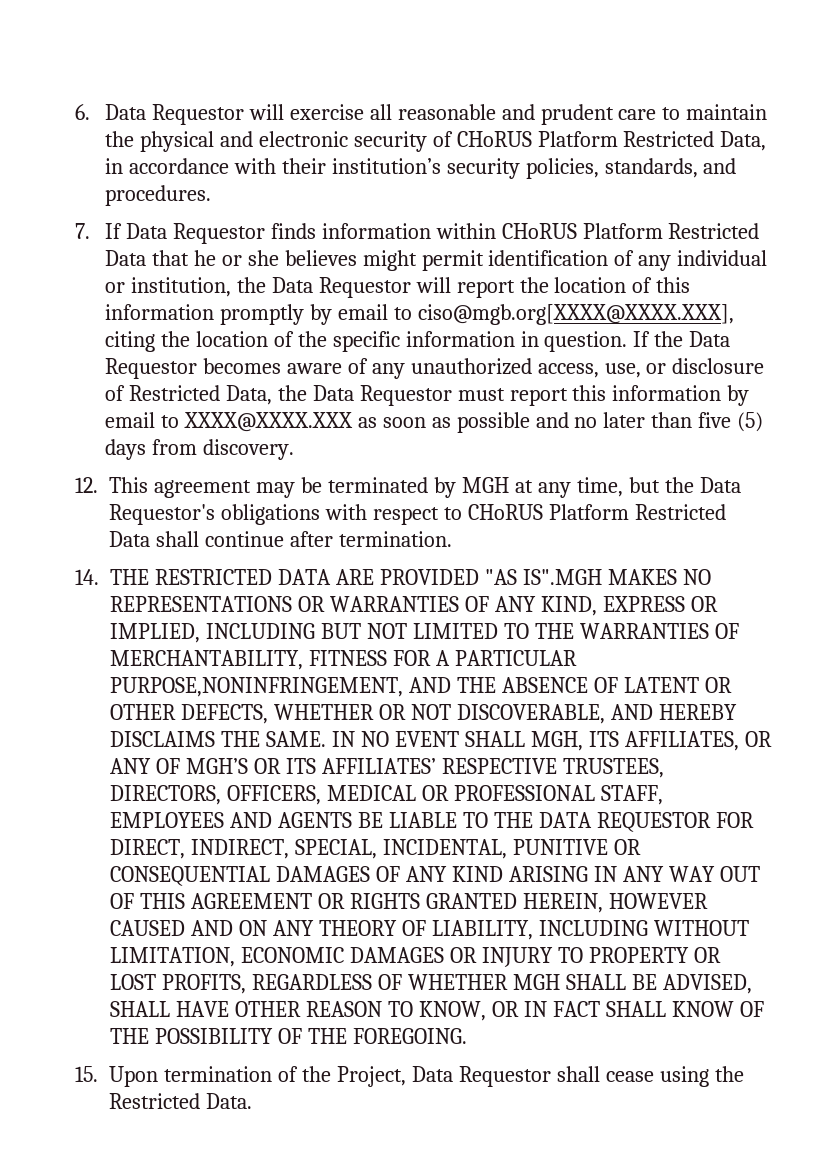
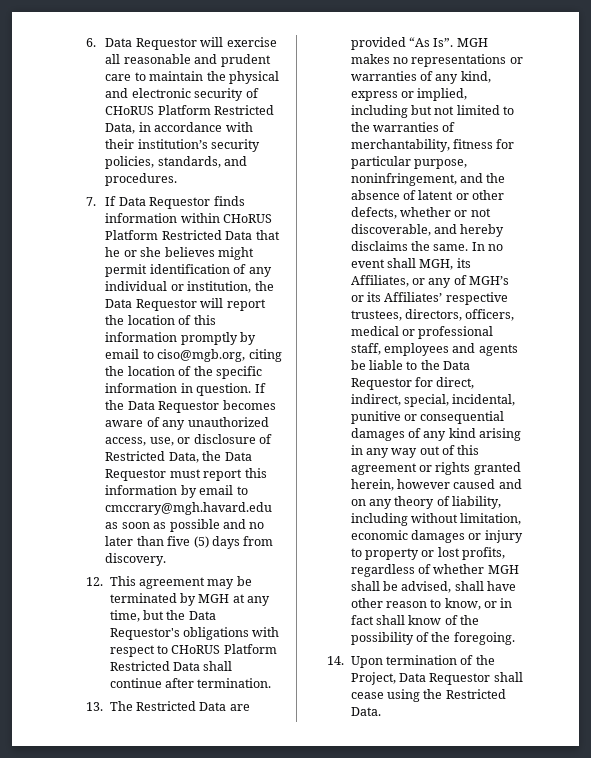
- 7. If Data Requestor finds information within CHoRUS Platform Restricted Data that he or she believes might permit identification of any individual or institution, the Data Requestor will report the location of this information promptly by email to ciso@mgb.org[XXXX@XXXX.XXX], citing the location of the specific information in question.
+ 7. If Data Requestor finds information within CHoRUS Platform Restricted Data that he or she believes might permit identification of any individual or institution, the Data Requestor will report the location of this information promptly by email to ciso@mgb.org, citing the location of the specific information in question.
- If the Data Requestor becomes aware of any unauthorized access, use, or disclosure of Restricted Data, the Data Requestor must report this information by email to XXXX@XXXX.XXX as soon as possible and no later than five (5) days from discovery.
+ If the Data Requestor becomes aware of any unauthorized access, use, or disclosure of Restricted Data, the Data Requestor must report this information by email to cmccrary@mgh.havard.edu as soon as possible and no later than five (5) days from discovery.
- 14. THE RESTRICTED DATA ARE PROVIDED "AS IS".MGH MAKES NO REPRESENTATIONS OR WARRANTIES OF ANY KIND, EXPRESS OR IMPLIED, INCLUDING BUT NOT LIMITED TO THE WARRANTIES OF MERCHANTABILITY, FITNESS FOR A PARTICULAR PURPOSE,NONINFRINGEMENT, AND THE ABSENCE OF LATENT OR OTHER DEFECTS, WHETHER OR NOT DISCOVERABLE, AND HEREBY DISCLAIMS THE SAME. IN NO EVENT SHALL MGH, ITS AFFILIATES, OR ANY OF MGH’S OR ITS AFFILIATES’ RESPECTIVE TRUSTEES, DIRECTORS, OFFICERS, MEDICAL OR PROFESSIONAL STAFF, EMPLOYEES AND AGENTS BE LIABLE TO THE DATA REQUESTOR FOR DIRECT, INDIRECT, SPECIAL, INCIDENTAL, PUNITIVE OR CONSEQUENTIAL DAMAGES OF ANY KIND ARISING IN ANY WAY OUT OF THIS AGREEMENT OR RIGHTS GRANTED HEREIN, HOWEVER CAUSED AND ON ANY THEORY OF LIABILITY, INCLUDING WITHOUT LIMITATION, ECONOMIC DAMAGES OR INJURY TO PROPERTY OR LOST PROFITS, REGARDLESS OF WHETHER MGH SHALL BE ADVISED, SHALL HAVE OTHER REASON TO KNOW, OR IN FACT SHALL KNOW OF THE POSSIBILITY OF THE FOREGOING.
- 15. Upon termination of the Project, Data Requestor shall cease using the Restricted Data.
+ 13. The Restricted Data are provided “As Is”. MGH makes no representations or warranties of any kind, express or implied, including but not limited to the warranties of merchantability, fitness for particular purpose, noninfringement, and the absence of latent or other defects, whether or not discoverable, and hereby disclaims the same. In no event shall MGH, its Affiliates, or any of MGH’s or its Affiliates’ respective trustees, directors, officers, medical or professional staff, employees and agents be liable to the Data Requestor for direct, indirect, special, incidental, punitive or consequential damages of any kind arising in any way out of this agreement or rights granted herein, however caused and on any theory of liability, including without limitation, economic damages or injury to property or lost profits, regardless of whether MGH shall be advised, shall have other reason to know, or in fact shall know of the possibility of the foregoing.
+ 14. Upon termination of the Project, Data Requestor shall cease using the Restricted Data.

